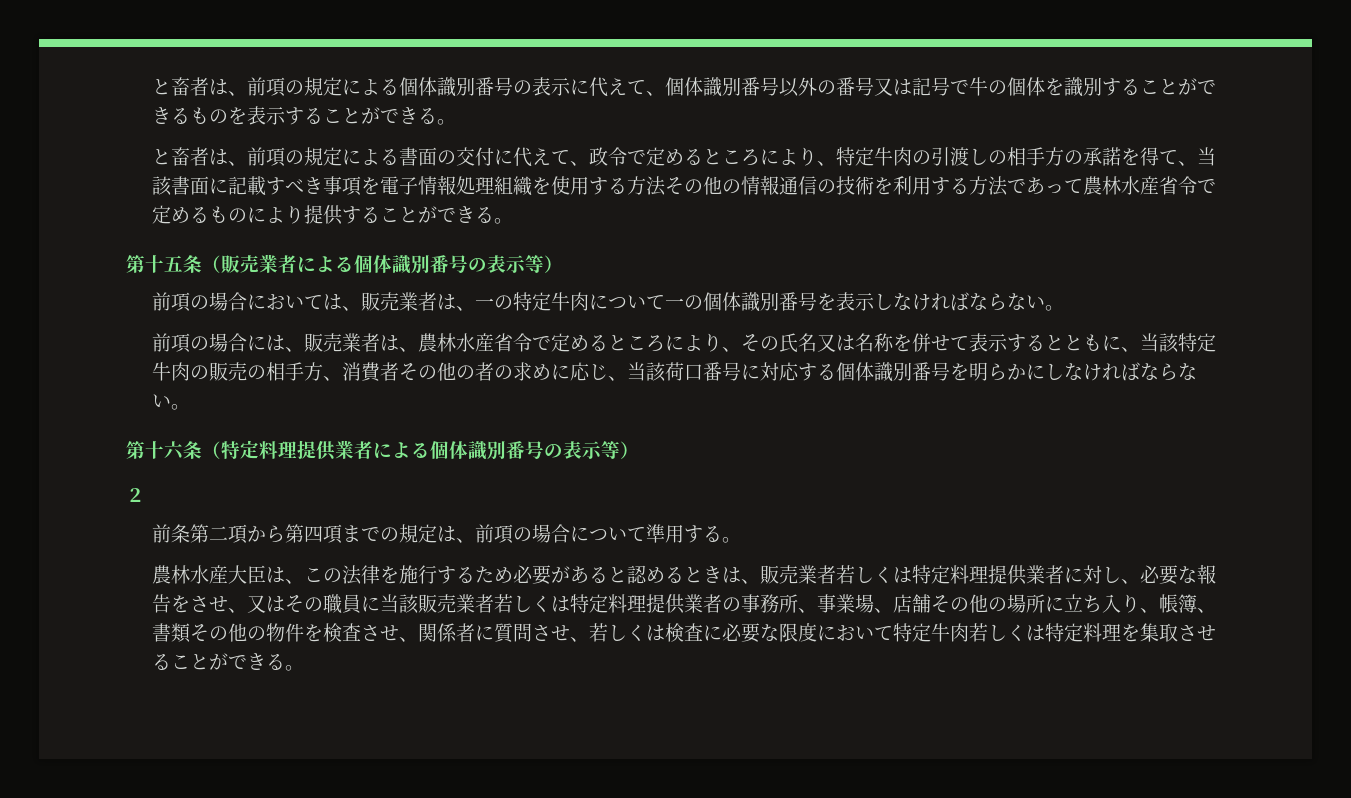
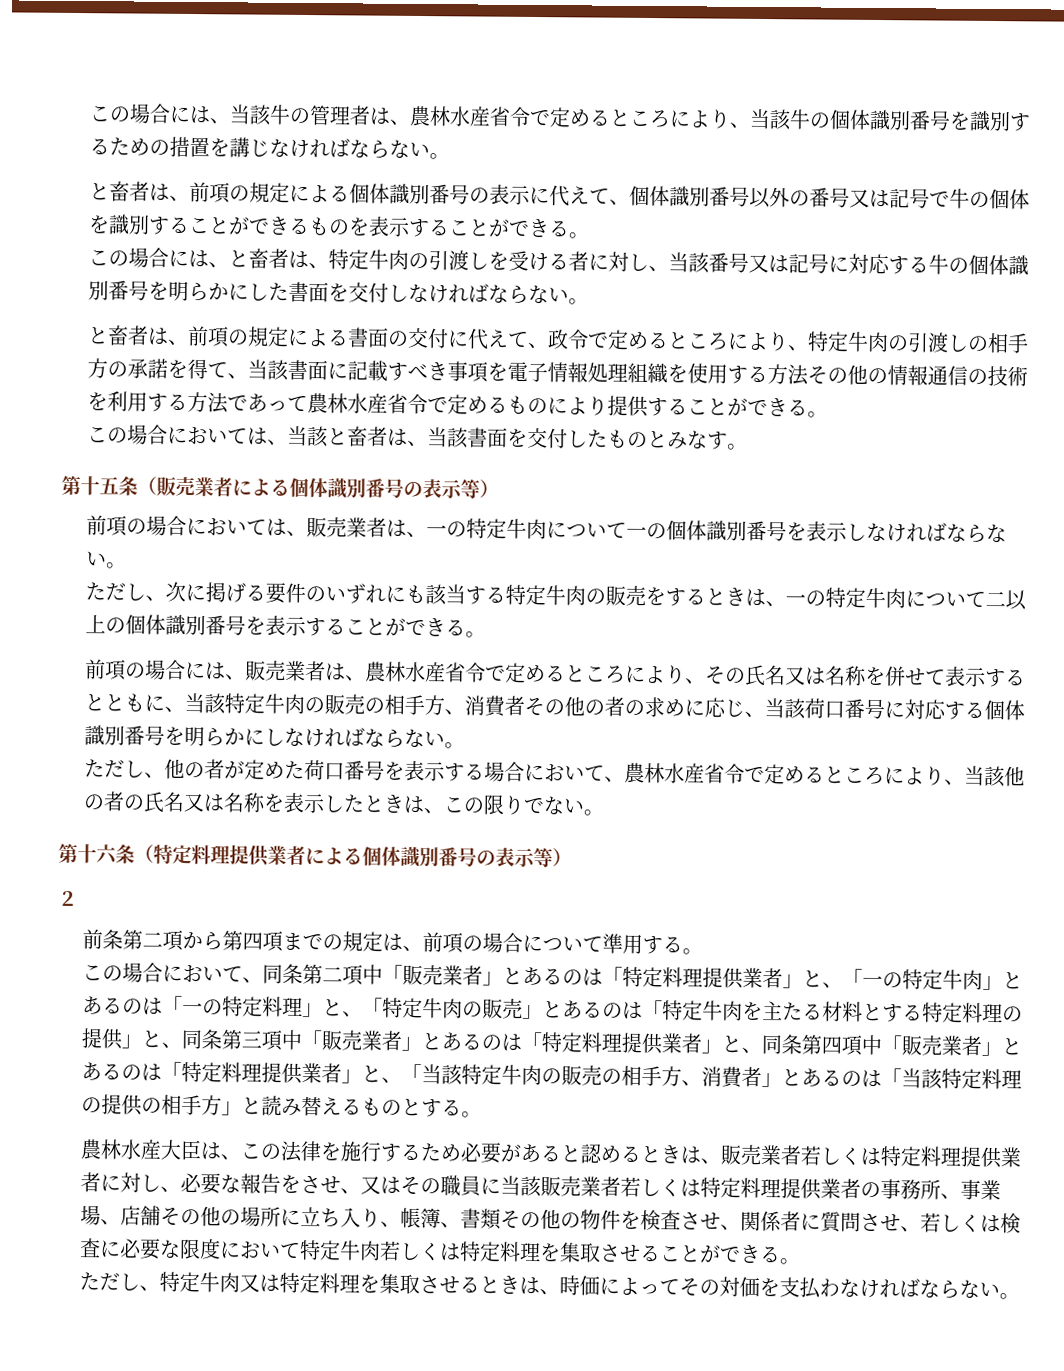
+ この場合には、当該牛の管理者は、農林水産省令で定めるところにより、当該牛の個体識別番号を識別するための措置を講じなければならない。
+ この場合には、と畜者は、特定牛肉の引渡しを受ける者に対し、当該番号又は記号に対応する牛の個体識別番号を明らかにした書面を交付しなければならない。
+ この場合においては、当該と畜者は、当該書面を交付したものとみなす。
+ ただし、次に掲げる要件のいずれにも該当する特定牛肉の販売をするときは、一の特定牛肉について二以上の個体識別番号を表示することができる。
+ ただし、他の者が定めた荷口番号を表示する場合において、農林水産省令で定めるところにより、当該他の者の氏名又は名称を表示したときは、この限りでない。
+ この場合において、同条第二項中「販売業者」とあるのは「特定料理提供業者」と、「一の特定牛肉」とあるのは「一の特定料理」と、「特定牛肉の販売」とあるのは「特定牛肉を主たる材料とする特定料理の提供」と、同条第三項中「販売業者」とあるのは「特定料理提供業者」と、同条第四項中「販売業者」とあるのは「特定料理提供業者」と、「当該特定牛肉の販売の相手方、消費者」とあるのは「当該特定料理の提供の相手方」と読み替えるものとする。
+ ただし、特定牛肉又は特定料理を集取させるときは、時価によってその対価を支払わなければならない。

